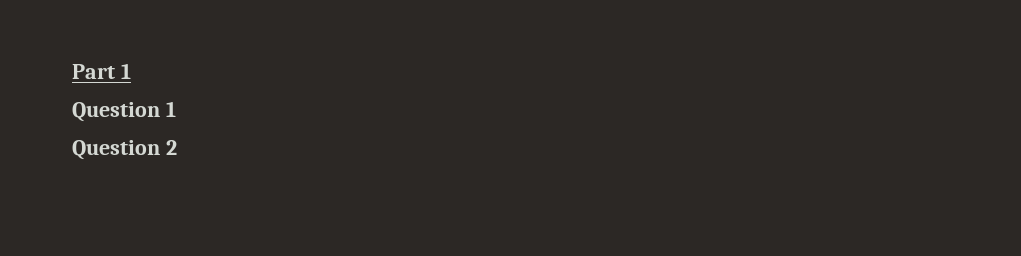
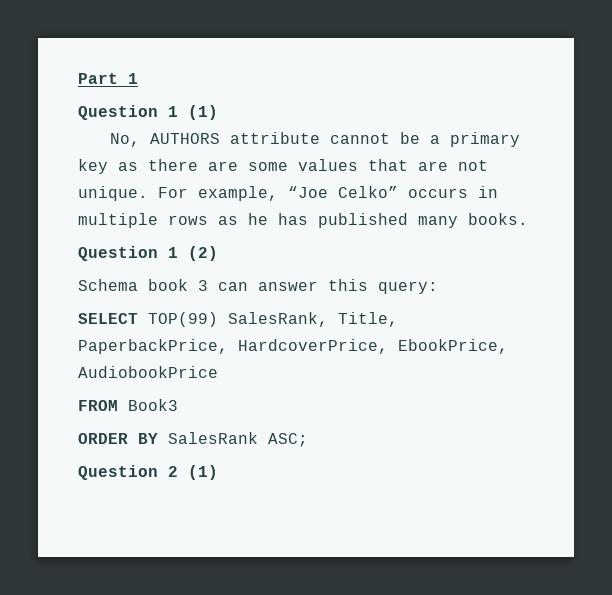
- Question 1
+ Question 1 (1)
+ No, AUTHORS attribute cannot be a primary key as there are some values that are not unique. For example, “Joe Celko” occurs in multiple rows as he has published many books.
+ Question 1 (2)
+ Schema book 3 can answer this query:
+ SELECT TOP(99) SalesRank, Title, PaperbackPrice, HardcoverPrice, EbookPrice, AudiobookPrice
+ FROM Book3
+ ORDER BY SalesRank ASC;
- Question 2
+ Question 2 (1)

